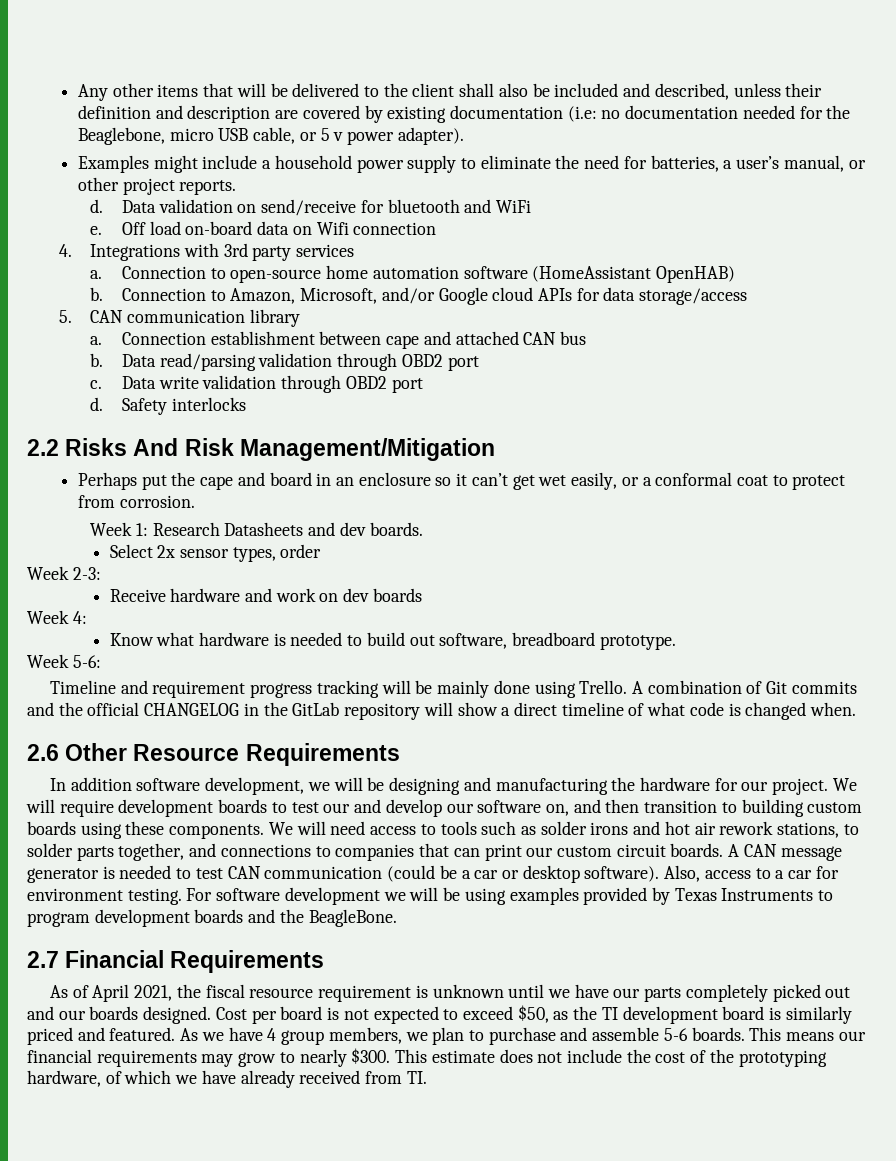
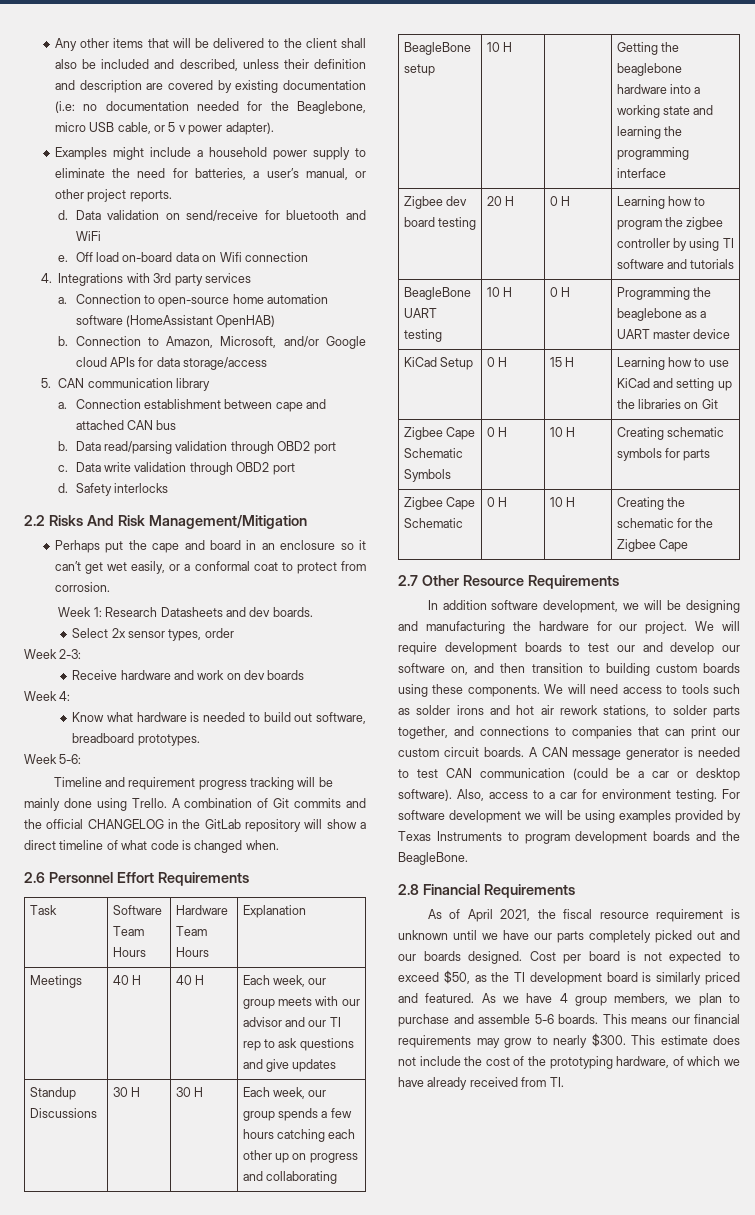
- Know what hardware is needed to build out software, breadboard prototype.
+ Know what hardware is needed to build out software, breadboard prototypes.
- 2.6 Other Resource Requirements
+ 2.6 Personnel Effort Requirements
+ Task | Software Team Hours | Hardware Team Hours | Explanation
+ Meetings | 40 H | 40 H | Each week, our group meets with our advisor and our TI rep to ask questions and give updates
+ Standup Discussions | 30 H | 30 H | Each week, our group spends a few hours catching each other up on progress and collaborating
+ BeagleBone setup | 10 H | | Getting the beaglebone hardware into a working state and learning the programming interface
+ Zigbee dev board testing | 20 H | 0 H | Learning how to program the zigbee controller by using TI software and tutorials
+ BeagleBone UART testing | 10 H | 0 H | Programming the beaglebone as a UART master device
+ KiCad Setup | 0 H | 15 H | Learning how to use KiCad and setting up the libraries on Git
+ Zigbee Cape Schematic Symbols | 0 H | 10 H | Creating schematic symbols for parts
+ Zigbee Cape Schematic | 0 H | 10 H | Creating the schematic for the Zigbee Cape
+ 2.7 Other Resource Requirements
- 2.7 Financial Requirements
+ 2.8 Financial Requirements

